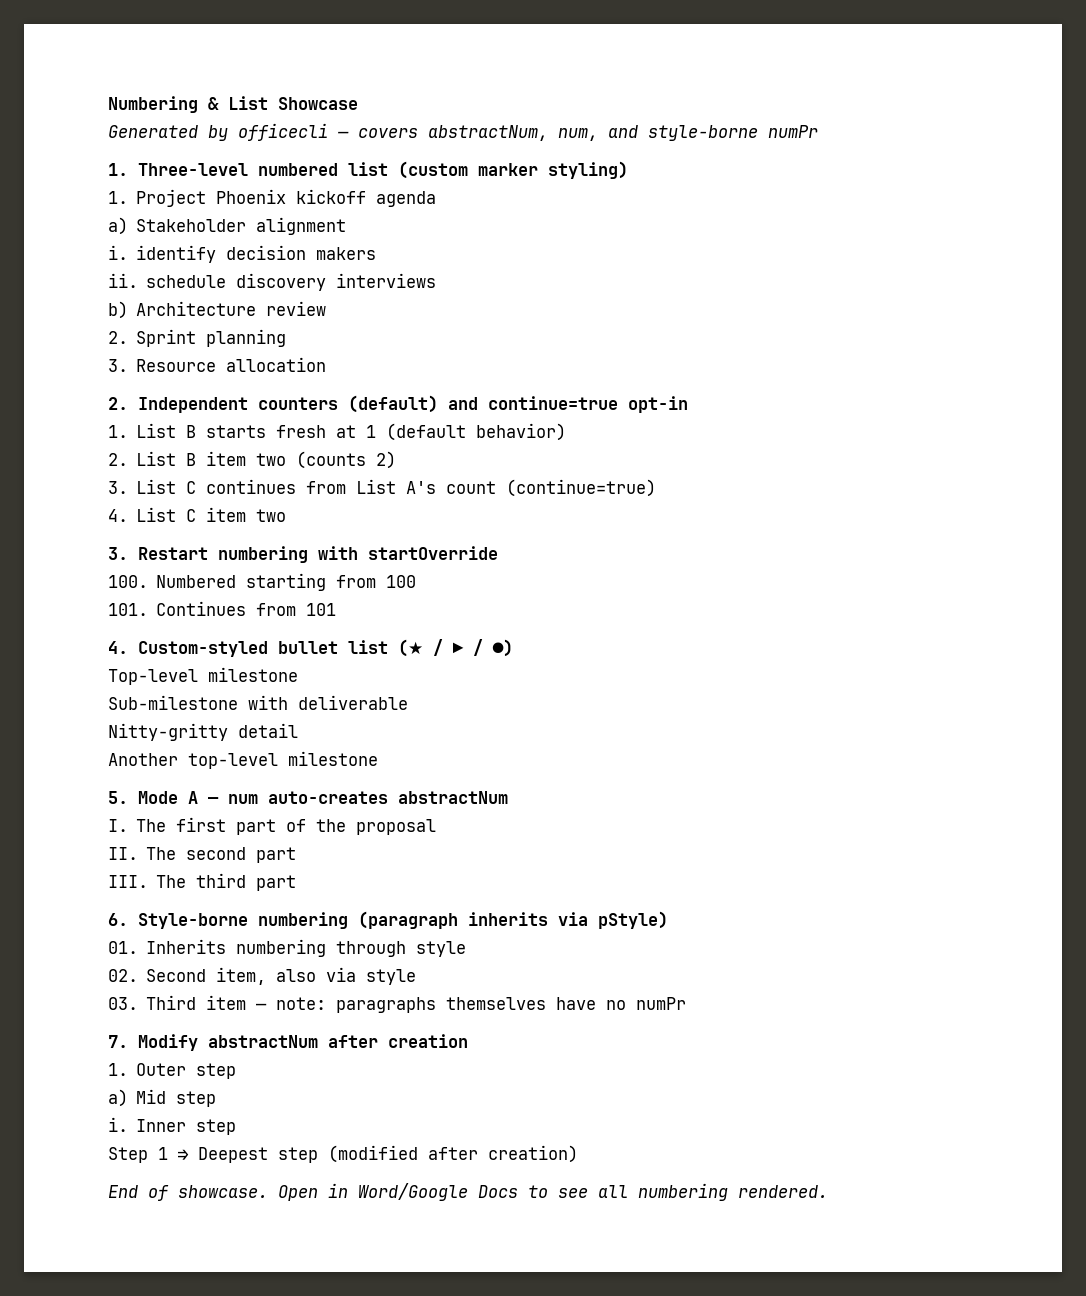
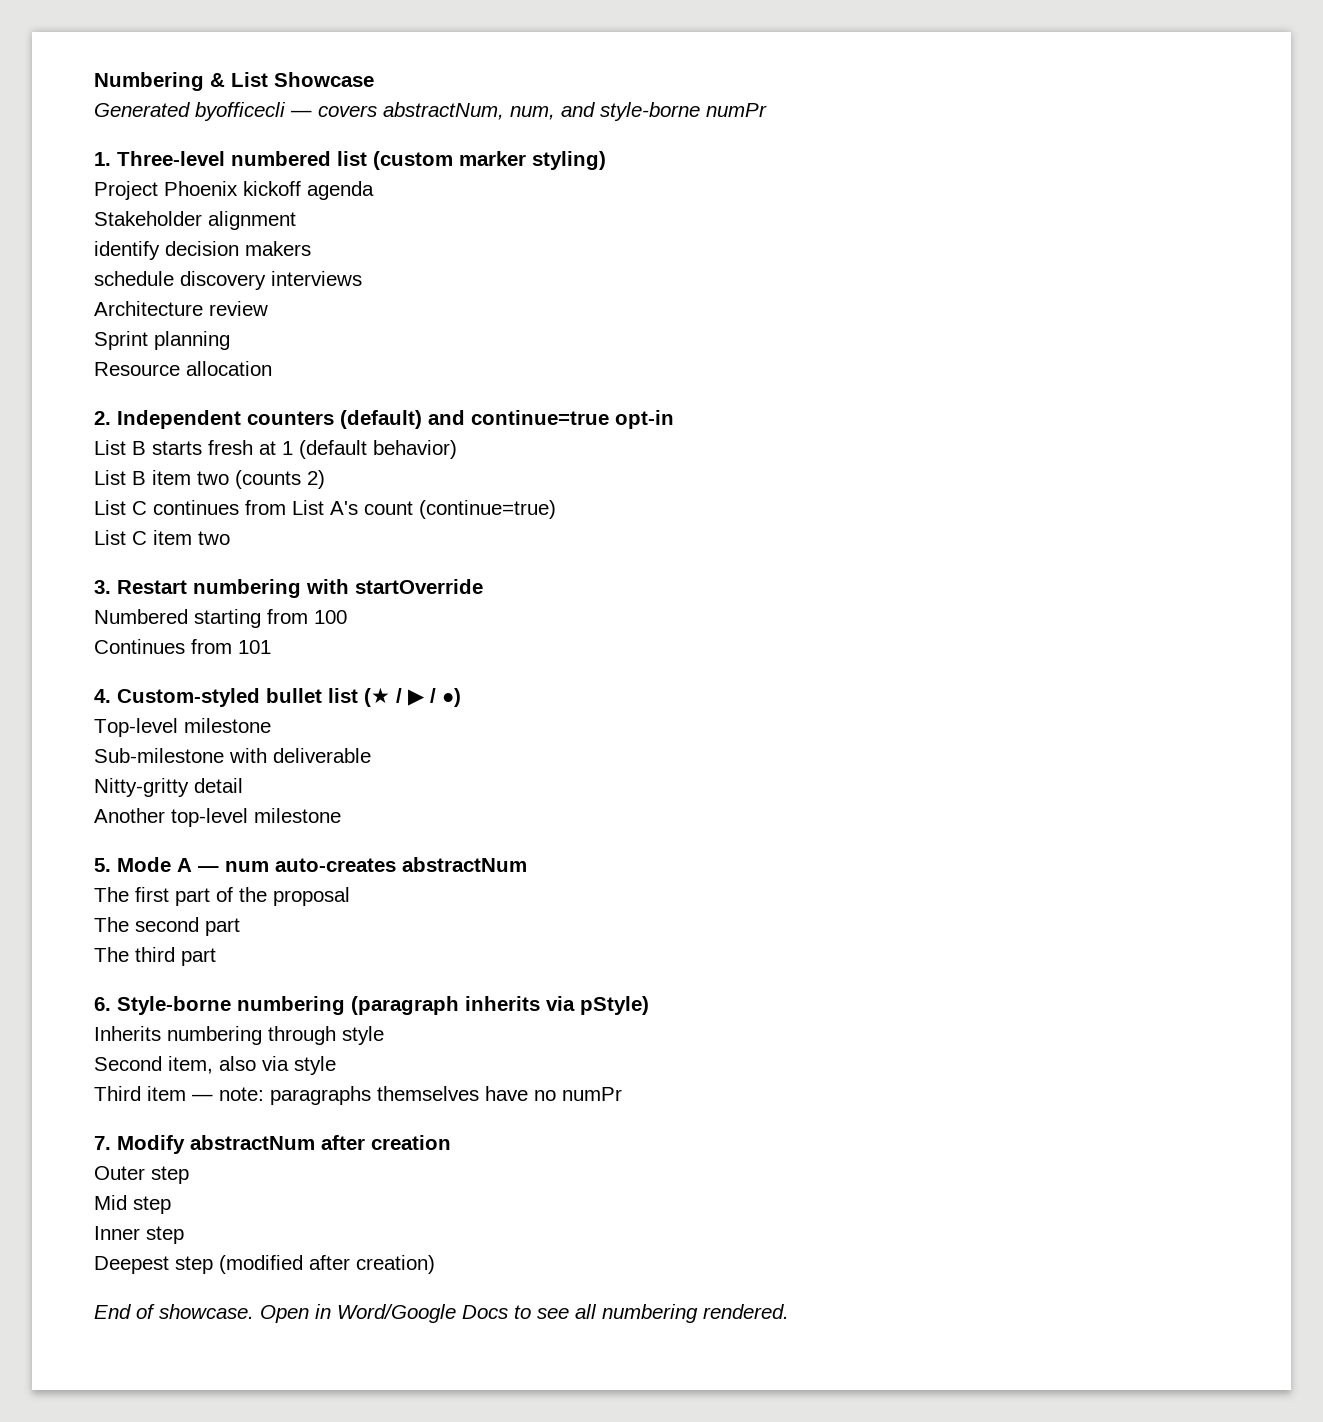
- Generated by officecli — covers abstractNum, num, and style-borne numPr
+ Generated byofficecli — covers abstractNum, num, and style-borne numPr
- 1. Project Phoenix kickoff agenda
+ Project Phoenix kickoff agenda
- a) Stakeholder alignment
+ Stakeholder alignment
- i. identify decision makers
+ identify decision makers
- ii. schedule discovery interviews
+ schedule discovery interviews
- b) Architecture review
+ Architecture review
- 2. Sprint planning
+ Sprint planning
- 3. Resource allocation
+ Resource allocation
- 1. List B starts fresh at 1 (default behavior)
+ List B starts fresh at 1 (default behavior)
- 2. List B item two (counts 2)
+ List B item two (counts 2)
- 3. List C continues from List A's count (continue=true)
+ List C continues from List A's count (continue=true)
- 4. List C item two
+ List C item two
- 100. Numbered starting from 100
+ Numbered starting from 100
- 101. Continues from 101
+ Continues from 101
- I. The first part of the proposal
+ The first part of the proposal
- II. The second part
+ The second part
- III. The third part
+ The third part
- 01. Inherits numbering through style
+ Inherits numbering through style
- 02. Second item, also via style
+ Second item, also via style
- 03. Third item — note: paragraphs themselves have no numPr
+ Third item — note: paragraphs themselves have no numPr
- 1. Outer step
+ Outer step
- a) Mid step
- i. Inner step
+ Mid step
+ Inner step
- Step 1 ⇒ Deepest step (modified after creation)
+ Deepest step (modified after creation)

